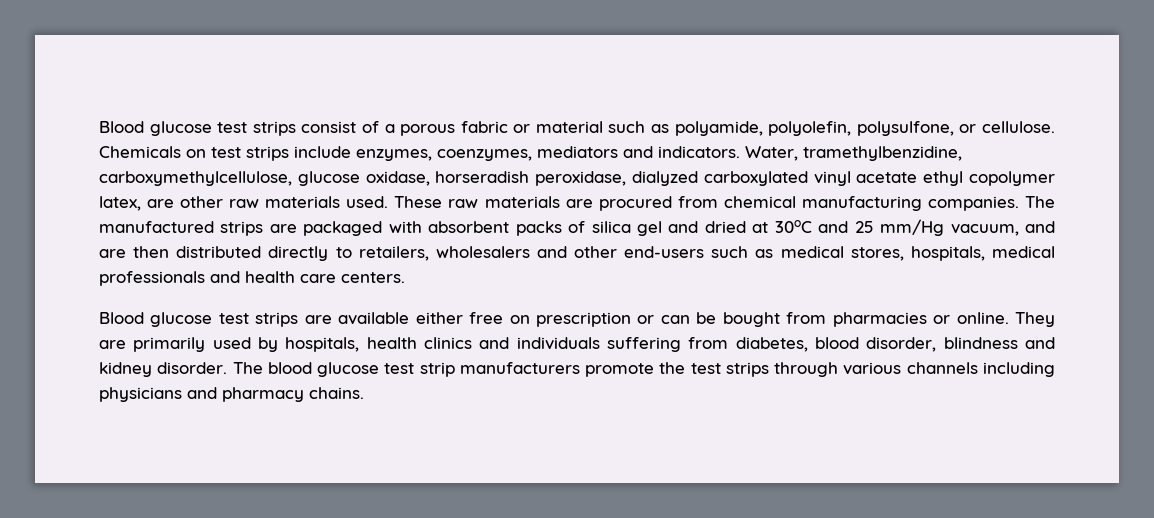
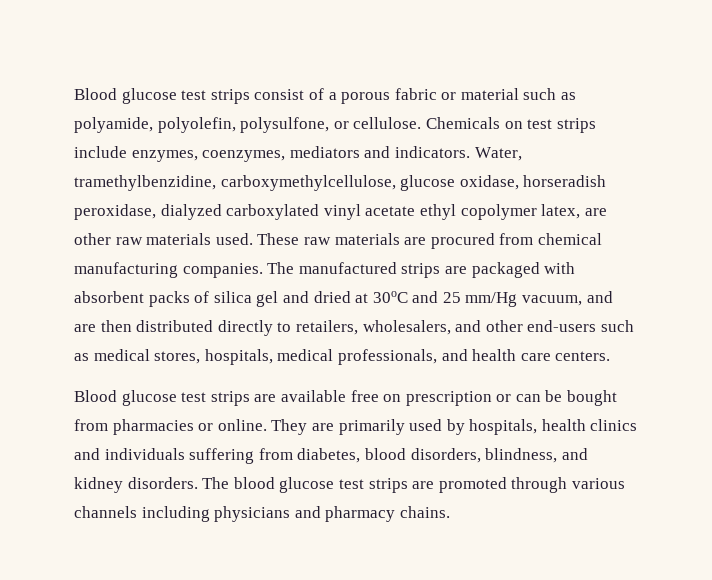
- The manufactured strips are packaged with absorbent packs of silica gel and dried at 30oC and 25 mm/Hg vacuum, and are then distributed directly to retailers, wholesalers and other end-users such as medical stores, hospitals, medical professionals and health care centers.
+ The manufactured strips are packaged with absorbent packs of silica gel and dried at 30oC and 25 mm/Hg vacuum, and are then distributed directly to retailers, wholesalers, and other end-users such as medical stores, hospitals, medical professionals, and health care centers.
- Blood glucose test strips are available either free on prescription or can be bought from pharmacies or online.
+ Blood glucose test strips are available free on prescription or can be bought from pharmacies or online.
- They are primarily used by hospitals, health clinics and individuals suffering from diabetes, blood disorder, blindness and kidney disorder.
+ They are primarily used by hospitals, health clinics and individuals suffering from diabetes, blood disorders, blindness, and kidney disorders.
- The blood glucose test strip manufacturers promote the test strips through various channels including physicians and pharmacy chains.
+ The blood glucose test strips are promoted through various channels including physicians and pharmacy chains.

